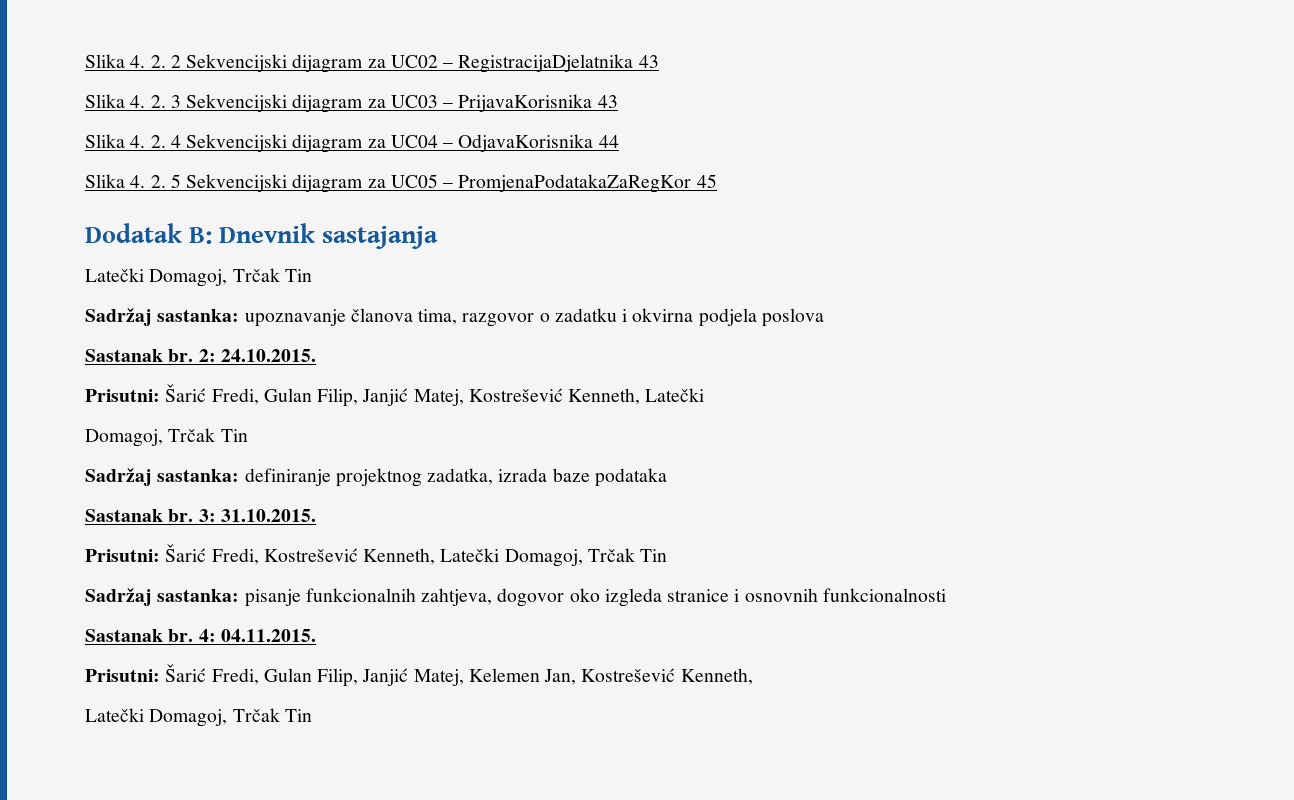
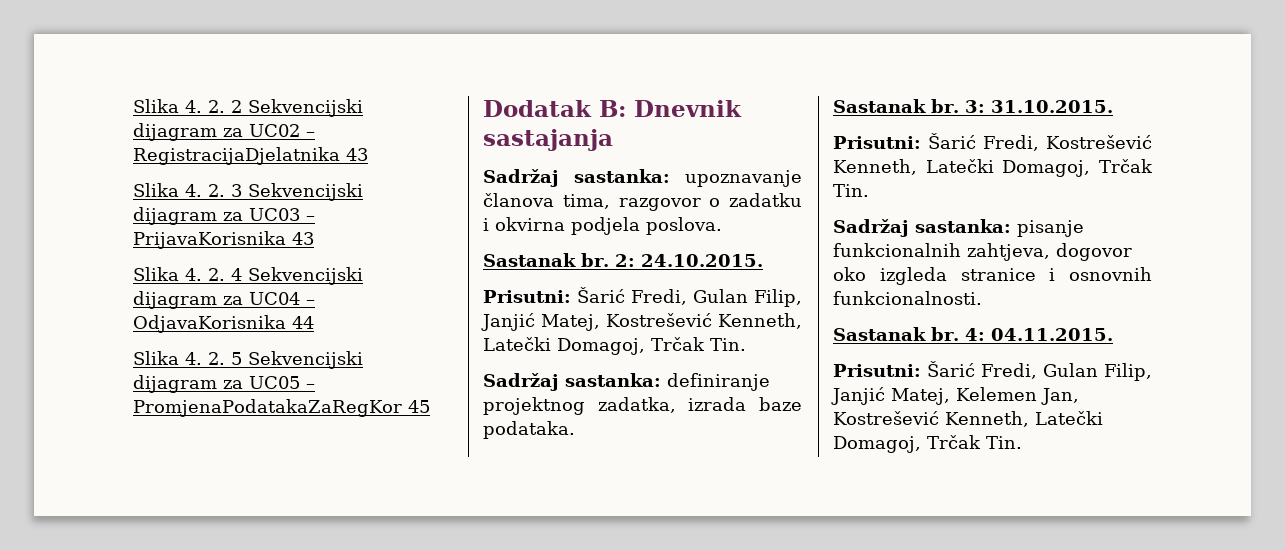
  Dodatak B: Dnevnik sastajanja
- Latečki Domagoj, Trčak Tin
- Sadržaj sastanka: upoznavanje članova tima, razgovor o zadatku i okvirna podjela poslova
+ Sadržaj sastanka: upoznavanje članova tima, razgovor o zadatku i okvirna podjela poslova.
- Prisutni: Šarić Fredi, Gulan Filip, Janjić Matej, Kostrešević Kenneth, Latečki
- Domagoj, Trčak Tin
+ Prisutni: Šarić Fredi, Gulan Filip, Janjić Matej, Kostrešević Kenneth, Latečki Domagoj, Trčak Tin.
- Sadržaj sastanka: definiranje projektnog zadatka, izrada baze podataka
+ Sadržaj sastanka: definiranje projektnog zadatka, izrada baze podataka.
- Prisutni: Šarić Fredi, Kostrešević Kenneth, Latečki Domagoj, Trčak Tin
+ Prisutni: Šarić Fredi, Kostrešević Kenneth, Latečki Domagoj, Trčak Tin.
- Sadržaj sastanka: pisanje funkcionalnih zahtjeva, dogovor oko izgleda stranice i osnovnih funkcionalnosti
+ Sadržaj sastanka: pisanje funkcionalnih zahtjeva, dogovor oko izgleda stranice i osnovnih funkcionalnosti.
- Prisutni: Šarić Fredi, Gulan Filip, Janjić Matej, Kelemen Jan, Kostrešević Kenneth,
- Latečki Domagoj, Trčak Tin
+ Prisutni: Šarić Fredi, Gulan Filip, Janjić Matej, Kelemen Jan, Kostrešević Kenneth, Latečki Domagoj, Trčak Tin.

